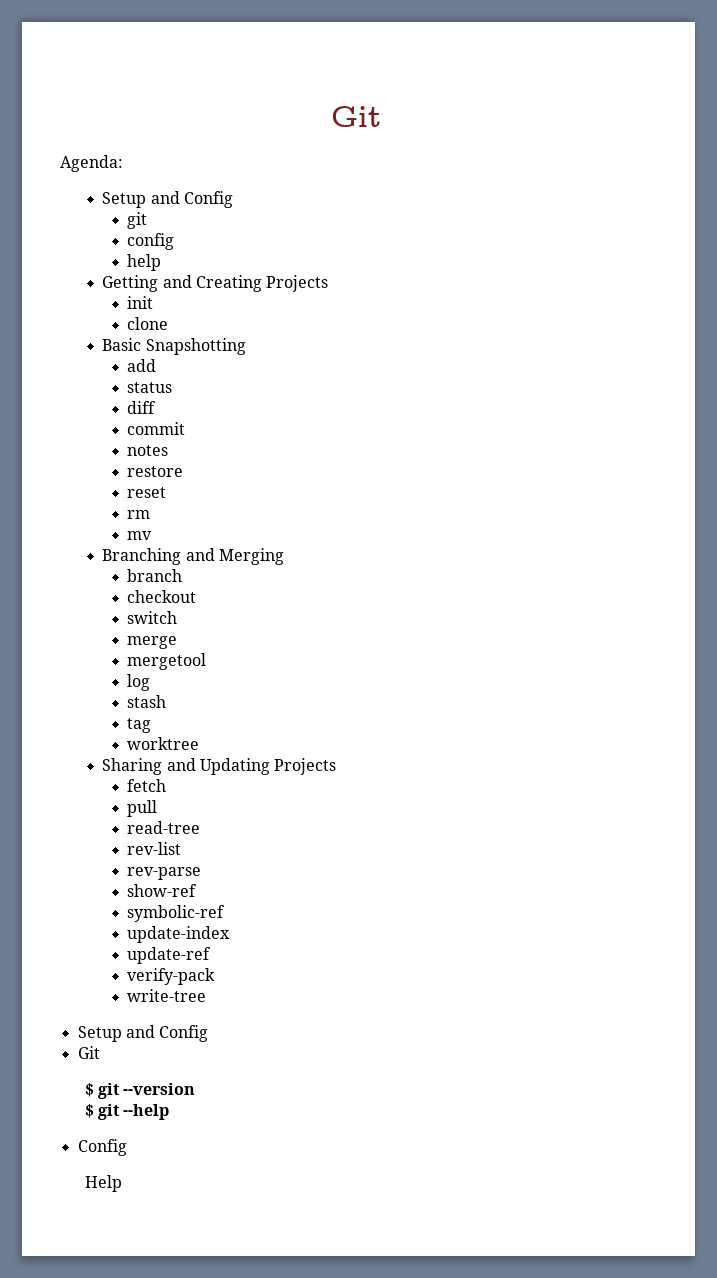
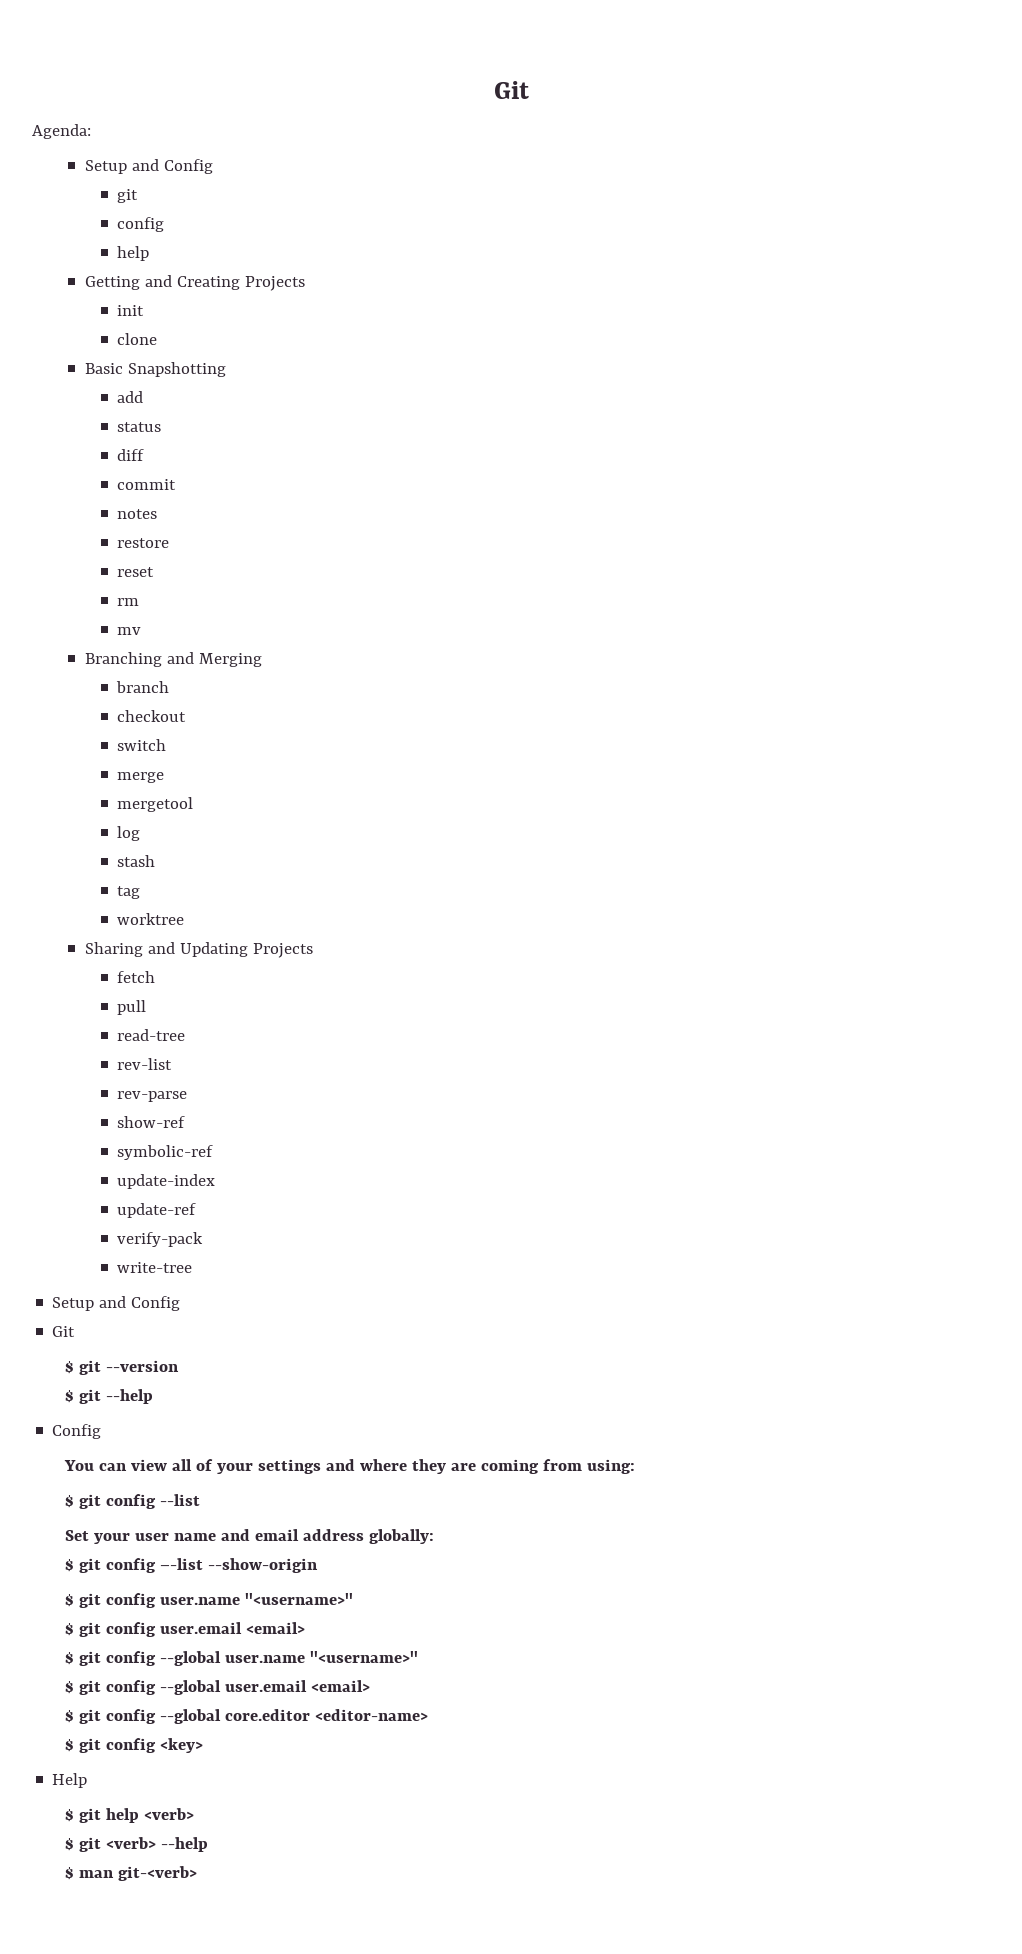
+ You can view all of your settings and where they are coming from using:
+ $ git config --list
+ Set your user name and email address globally:
+ $ git config –-list --show-origin
+ $ git config user.name "<username>"
+ $ git config user.email <email>
+ $ git config --global user.name "<username>"
+ $ git config --global user.email <email>
+ $ git config --global core.editor <editor-name>
+ $ git config <key>
  Help
+ $ git help <verb>
+ $ git <verb> --help
+ $ man git-<verb>

